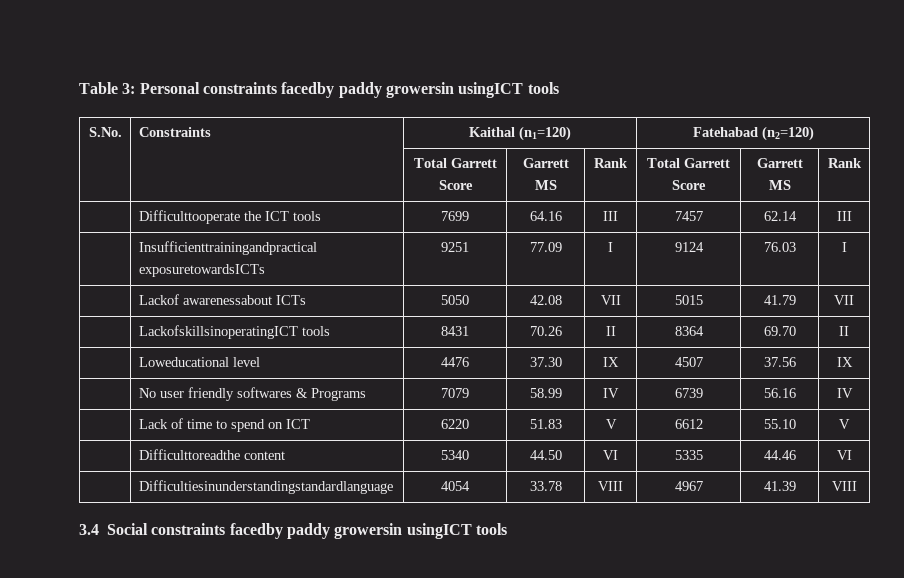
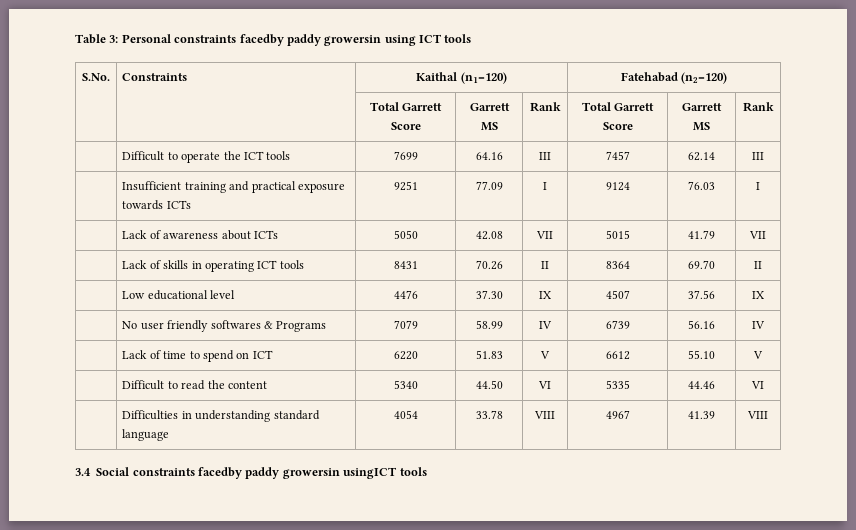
- Table 3: Personal constraints facedby paddy growersin usingICT tools
+ Table 3: Personal constraints facedby paddy growersin using ICT tools
- | Difficulttooperate the ICT tools | 7699 | 64.16 | III | 7457 | 62.14 | III
+ | Difficult to operate the ICT tools | 7699 | 64.16 | III | 7457 | 62.14 | III
- | Insufficienttrainingandpractical exposuretowardsICTs | 9251 | 77.09 | I | 9124 | 76.03 | I
+ | Insufficient training and practical exposure towards ICTs | 9251 | 77.09 | I | 9124 | 76.03 | I
- | Lackof awarenessabout ICTs | 5050 | 42.08 | VII | 5015 | 41.79 | VII
+ | Lack of awareness about ICTs | 5050 | 42.08 | VII | 5015 | 41.79 | VII
- | LackofskillsinoperatingICT tools | 8431 | 70.26 | II | 8364 | 69.70 | II
+ | Lack of skills in operating ICT tools | 8431 | 70.26 | II | 8364 | 69.70 | II
- | Loweducational level | 4476 | 37.30 | IX | 4507 | 37.56 | IX
+ | Low educational level | 4476 | 37.30 | IX | 4507 | 37.56 | IX
- | Difficulttoreadthe content | 5340 | 44.50 | VI | 5335 | 44.46 | VI
+ | Difficult to read the content | 5340 | 44.50 | VI | 5335 | 44.46 | VI
- | Difficultiesinunderstandingstandardlanguage | 4054 | 33.78 | VIII | 4967 | 41.39 | VIII
+ | Difficulties in understanding standard language | 4054 | 33.78 | VIII | 4967 | 41.39 | VIII

